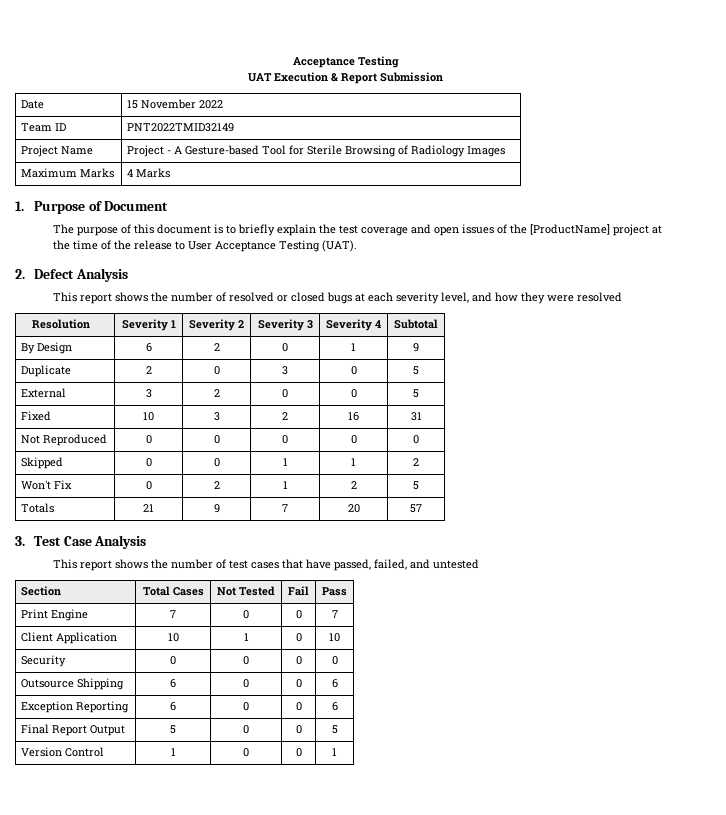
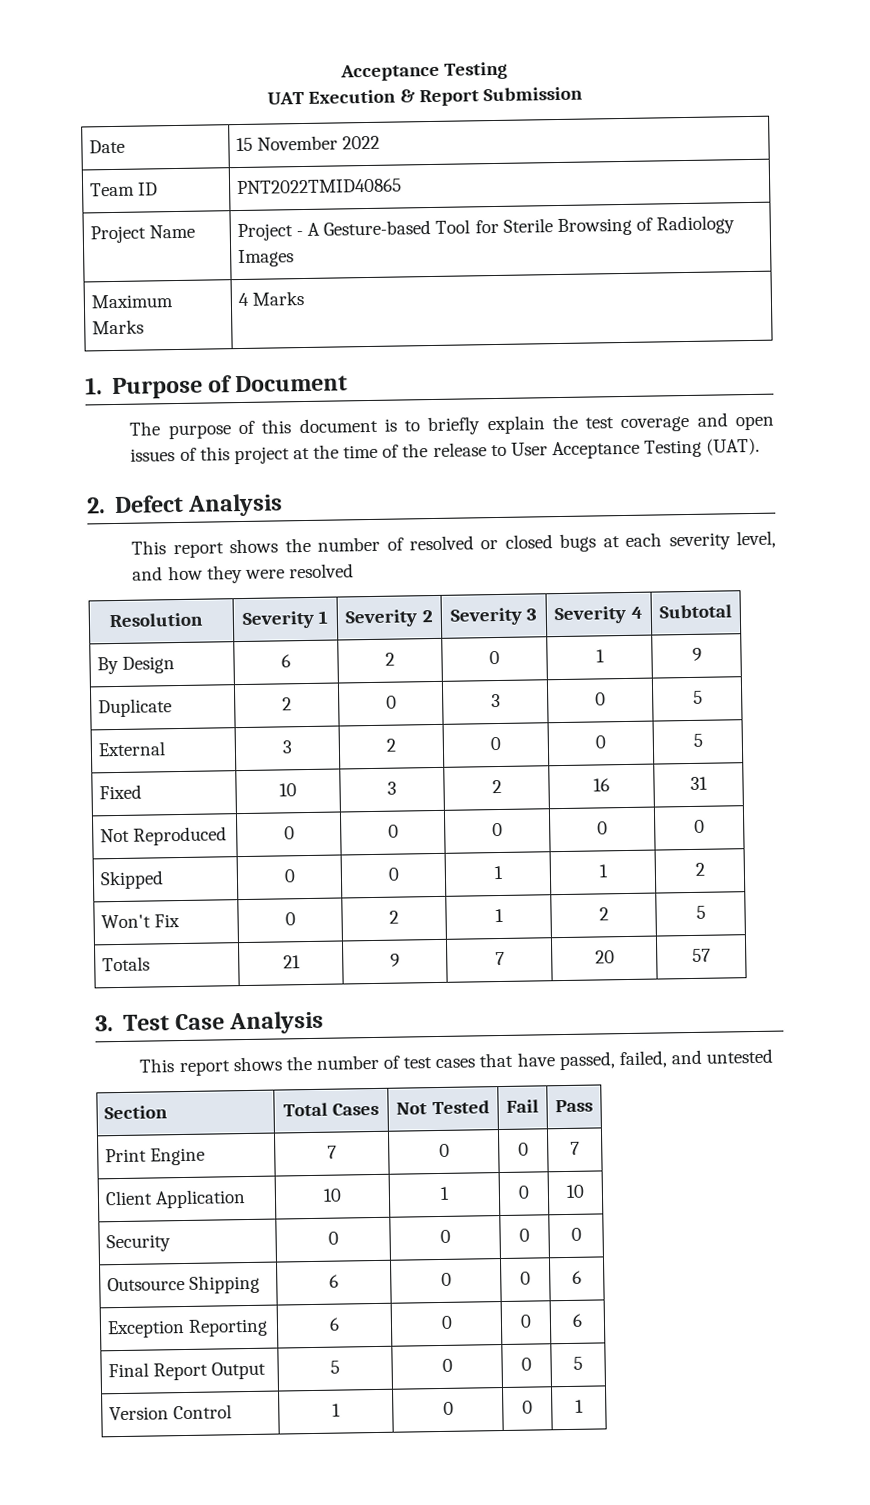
- Team ID | PNT2022TMID32149
+ Team ID | PNT2022TMID40865
- The purpose of this document is to briefly explain the test coverage and open issues of the [ProductName] project at the time of the release to User Acceptance Testing (UAT).
+ The purpose of this document is to briefly explain the test coverage and open issues of this project at the time of the release to User Acceptance Testing (UAT).

